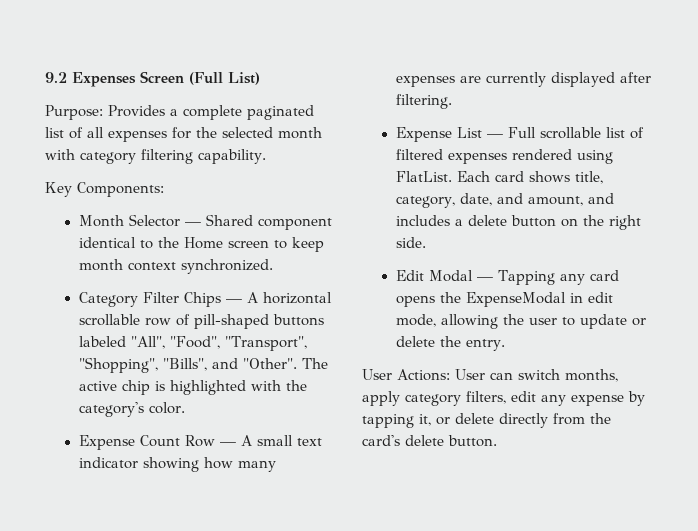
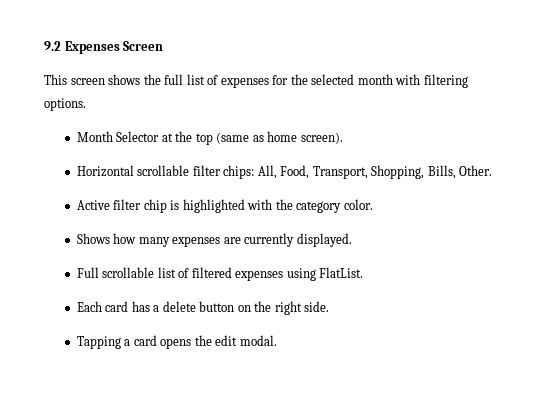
- 9.2 Expenses Screen (Full List)
- Purpose: Provides a complete paginated list of all expenses for the selected month with category filtering capability.
- Key Components:
- Month Selector — Shared component identical to the Home screen to keep month context synchronized.
- Category Filter Chips — A horizontal scrollable row of pill-shaped buttons labeled "All", "Food", "Transport", "Shopping", "Bills", and "Other". The active chip is highlighted with the category's color.
+ 9.2 Expenses Screen
+ This screen shows the full list of expenses for the selected month with filtering options.
+ Month Selector at the top (same as home screen).
+ Horizontal scrollable filter chips: All, Food, Transport, Shopping, Bills, Other.
+ Active filter chip is highlighted with the category color.
- Expense Count Row — A small text indicator showing how many expenses are currently displayed after filtering.
- Expense List — Full scrollable list of filtered expenses rendered using FlatList. Each card shows title, category, date, and amount, and includes a delete button on the right side.
+ Shows how many expenses are currently displayed.
+ Full scrollable list of filtered expenses using FlatList.
+ Each card has a delete button on the right side.
- Edit Modal — Tapping any card opens the ExpenseModal in edit mode, allowing the user to update or delete the entry.
- User Actions: User can switch months, apply category filters, edit any expense by tapping it, or delete directly from the card's delete button.
+ Tapping a card opens the edit modal.

